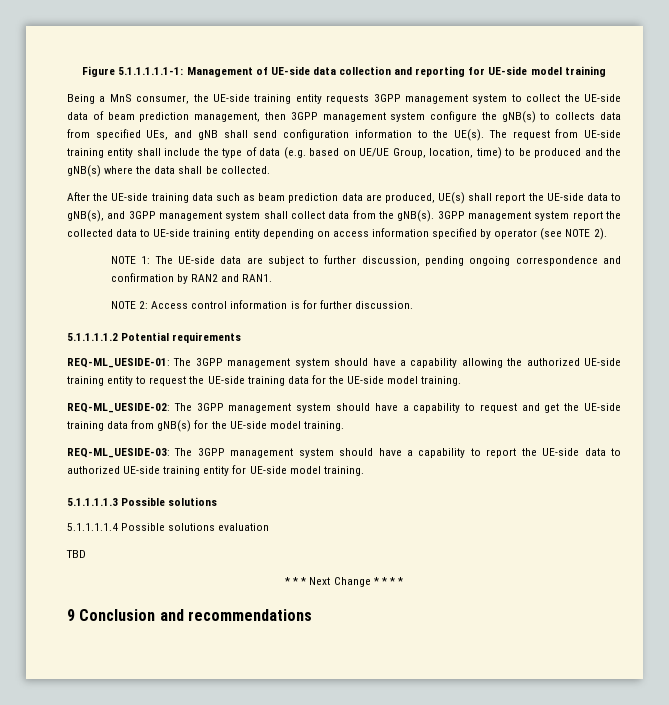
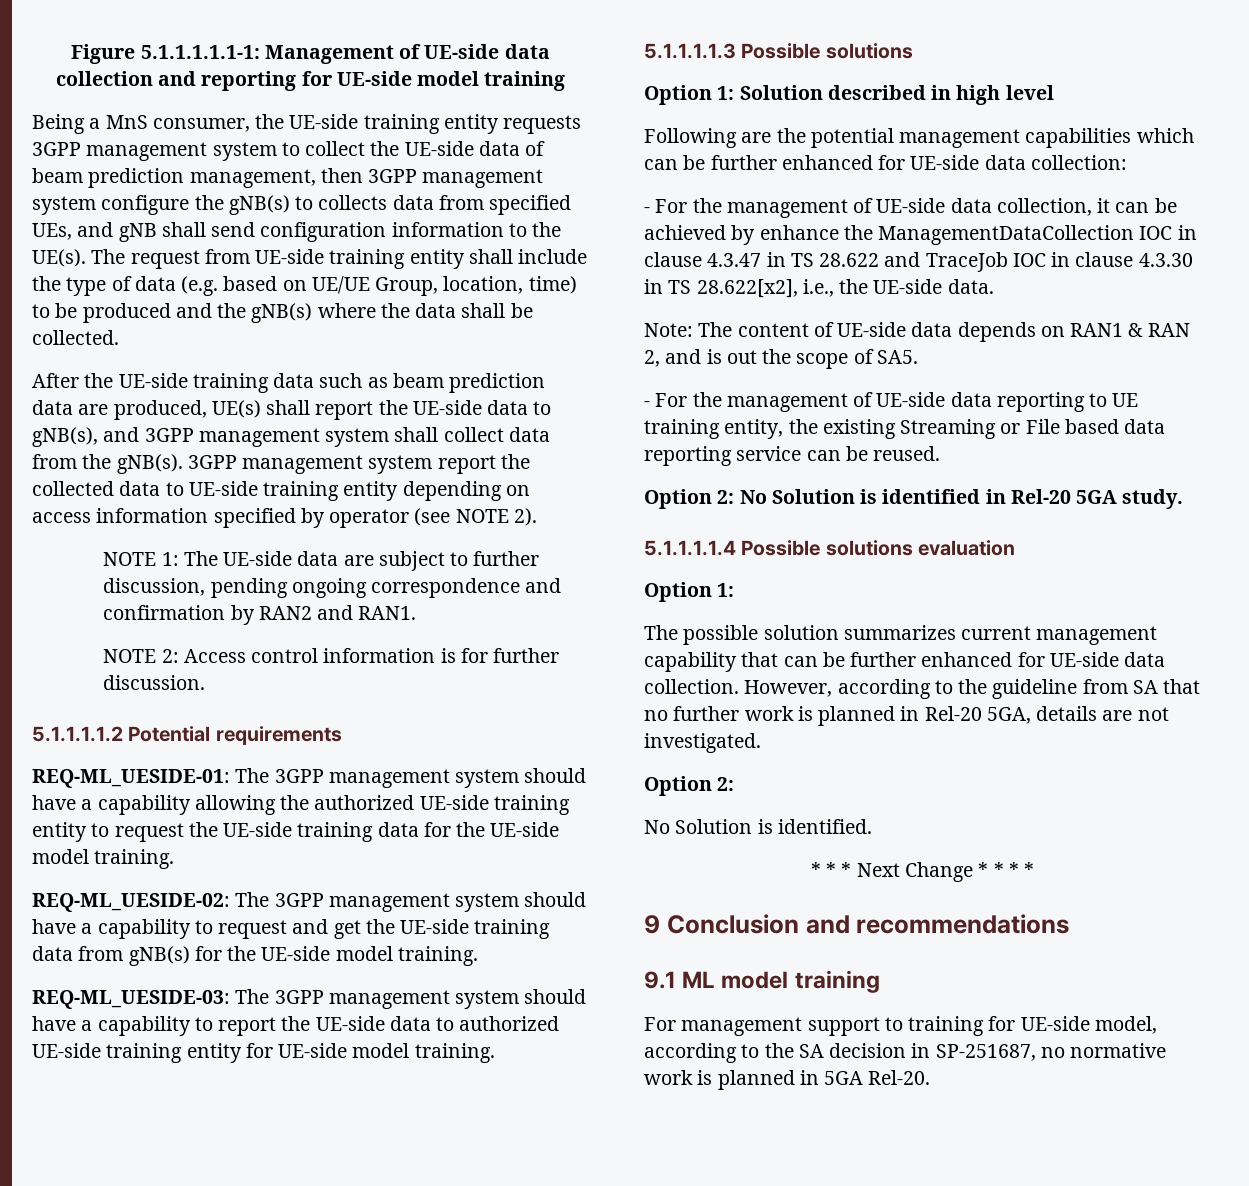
+ Option 1: Solution described in high level
+ Following are the potential management capabilities which can be further enhanced for UE-side data collection:
+ - For the management of UE-side data collection, it can be achieved by enhance the ManagementDataCollection IOC in clause 4.3.47 in TS 28.622 and TraceJob IOC in clause 4.3.30 in TS 28.622[x2], i.e., the UE-side data.
+ Note: The content of UE-side data depends on RAN1 & RAN 2, and is out the scope of SA5.
+ - For the management of UE-side data reporting to UE training entity, the existing Streaming or File based data reporting service can be reused.
+ Option 2: No Solution is identified in Rel-20 5GA study.
  5.1.1.1.1.4 Possible solutions evaluation
- TBD
+ Option 1:
+ The possible solution summarizes current management capability that can be further enhanced for UE-side data collection. However, according to the guideline from SA that no further work is planned in Rel-20 5GA, details are not investigated.
+ Option 2:
+ No Solution is identified.
+ 9.1 ML model training
+ For management support to training for UE-side model, according to the SA decision in SP-251687, no normative work is planned in 5GA Rel-20.

